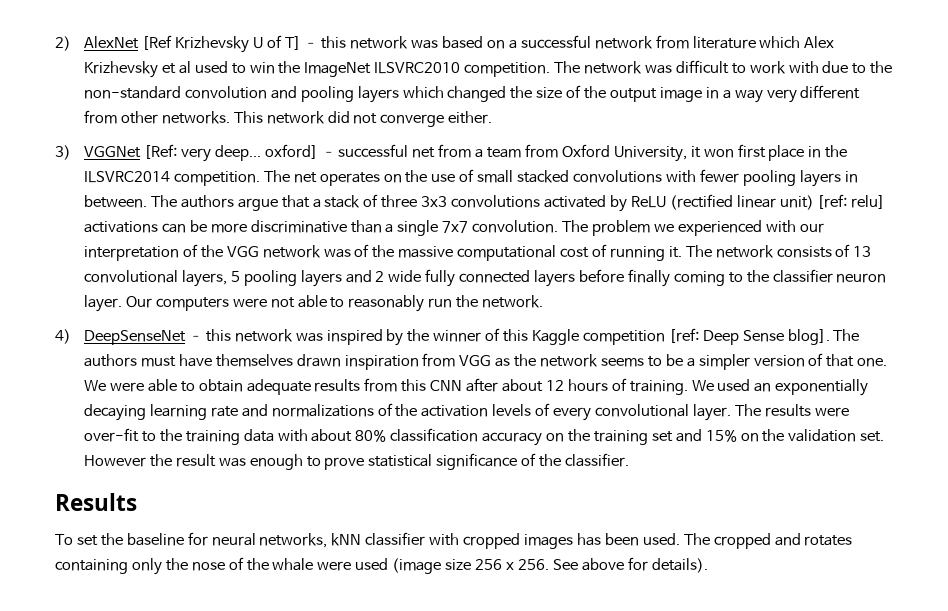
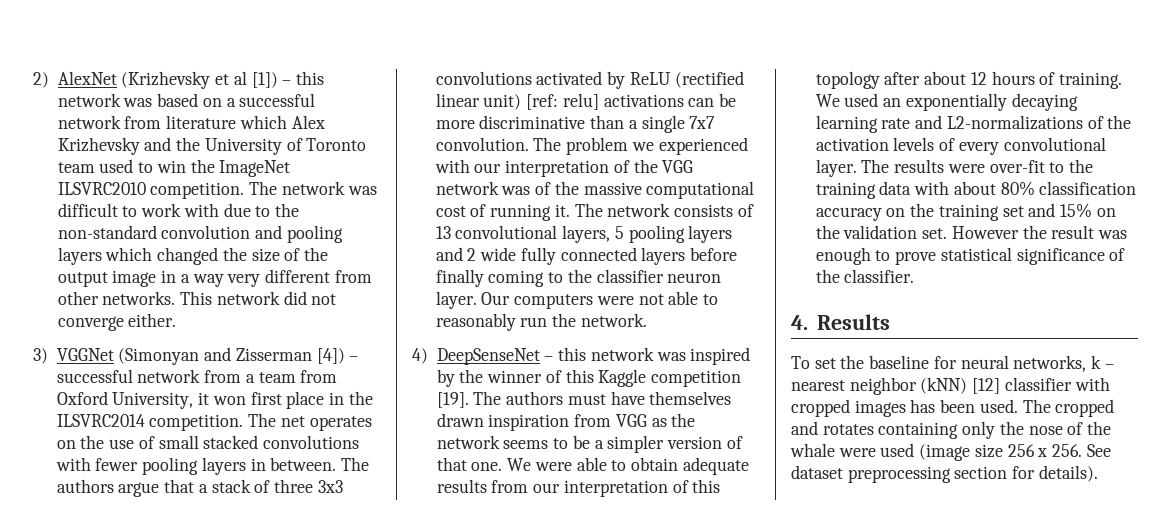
- 2) AlexNet [Ref Krizhevsky U of T] – this network was based on a successful network from literature which Alex Krizhevsky et al used to win the ImageNet ILSVRC2010 competition.
+ 2) AlexNet (Krizhevsky et al [1]) – this network was based on a successful network from literature which Alex Krizhevsky and the University of Toronto team used to win the ImageNet ILSVRC2010 competition.
- 3) VGGNet [Ref: very deep... oxford] – successful net from a team from Oxford University, it won first place in the ILSVRC2014 competition.
+ 3) VGGNet (Simonyan and Zisserman [4]) – successful network from a team from Oxford University, it won first place in the ILSVRC2014 competition.
- 4) DeepSenseNet – this network was inspired by the winner of this Kaggle competition [ref: Deep Sense blog].
+ 4) DeepSenseNet – this network was inspired by the winner of this Kaggle competition [19].
- We were able to obtain adequate results from this CNN after about 12 hours of training.
+ We were able to obtain adequate results from our interpretation of this topology after about 12 hours of training.
- We used an exponentially decaying learning rate and normalizations of the activation levels of every convolutional layer.
+ We used an exponentially decaying learning rate and L2-normalizations of the activation levels of every convolutional layer.
- Results
+ 4. Results
- To set the baseline for neural networks, kNN classifier with cropped images has been used.
+ To set the baseline for neural networks, k – nearest neighbor (kNN) [12] classifier with cropped images has been used.
- The cropped and rotates containing only the nose of the whale were used (image size 256 x 256. See above for details).
+ The cropped and rotates containing only the nose of the whale were used (image size 256 x 256. See dataset preprocessing section for details).

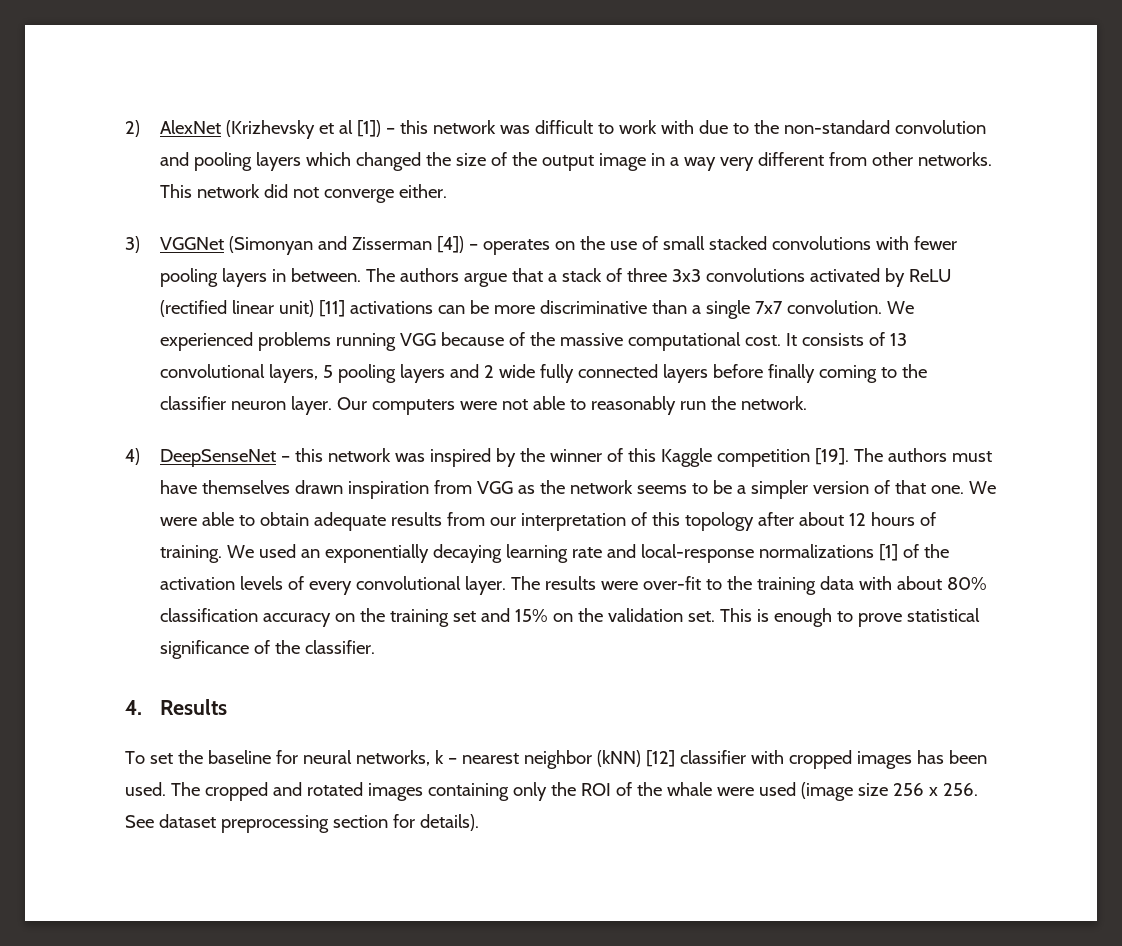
- 2) AlexNet (Krizhevsky et al [1]) – this network was based on a successful network from literature which Alex Krizhevsky and the University of Toronto team used to win the ImageNet ILSVRC2010 competition. The network was difficult to work with due to the non-standard convolution and pooling layers which changed the size of the output image in a way very different from other networks.
+ 2) AlexNet (Krizhevsky et al [1]) – this network was difficult to work with due to the non-standard convolution and pooling layers which changed the size of the output image in a way very different from other networks.
- 3) VGGNet (Simonyan and Zisserman [4]) – successful network from a team from Oxford University, it won first place in the ILSVRC2014 competition. The net operates on the use of small stacked convolutions with fewer pooling layers in between.
+ 3) VGGNet (Simonyan and Zisserman [4]) – operates on the use of small stacked convolutions with fewer pooling layers in between.
- The authors argue that a stack of three 3x3 convolutions activated by ReLU (rectified linear unit) [ref: relu] activations can be more discriminative than a single 7x7 convolution.
+ The authors argue that a stack of three 3x3 convolutions activated by ReLU (rectified linear unit) [11] activations can be more discriminative than a single 7x7 convolution.
- The problem we experienced with our interpretation of the VGG network was of the massive computational cost of running it. The network consists of 13 convolutional layers, 5 pooling layers and 2 wide fully connected layers before finally coming to the classifier neuron layer.
+ We experienced problems running VGG because of the massive computational cost. It consists of 13 convolutional layers, 5 pooling layers and 2 wide fully connected layers before finally coming to the classifier neuron layer.
- We used an exponentially decaying learning rate and L2-normalizations of the activation levels of every convolutional layer.
+ We used an exponentially decaying learning rate and local-response normalizations [1] of the activation levels of every convolutional layer.
- However the result was enough to prove statistical significance of the classifier.
+ This is enough to prove statistical significance of the classifier.
- The cropped and rotates containing only the nose of the whale were used (image size 256 x 256. See dataset preprocessing section for details).
+ The cropped and rotated images containing only the ROI of the whale were used (image size 256 x 256. See dataset preprocessing section for details).

